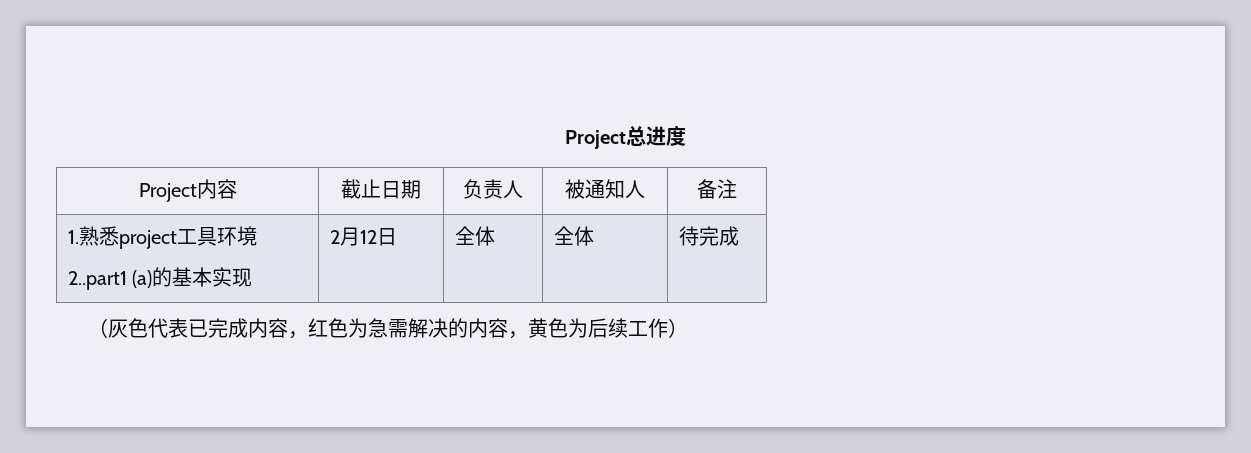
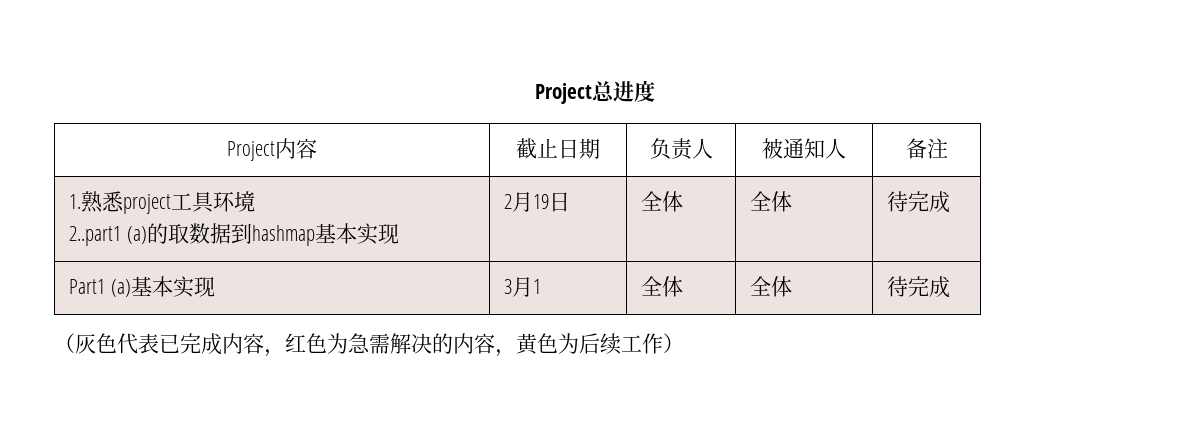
  1.熟悉project工具环境
- 2..part1 (a)的基本实现 | 2月12日 | 全体 | 全体 | 待完成
+ 2..part1 (a)的取数据到hashmap基本实现 | 2月19日 | 全体 | 全体 | 待完成
+ Part1 (a)基本实现 | 3月1 | 全体 | 全体 | 待完成

